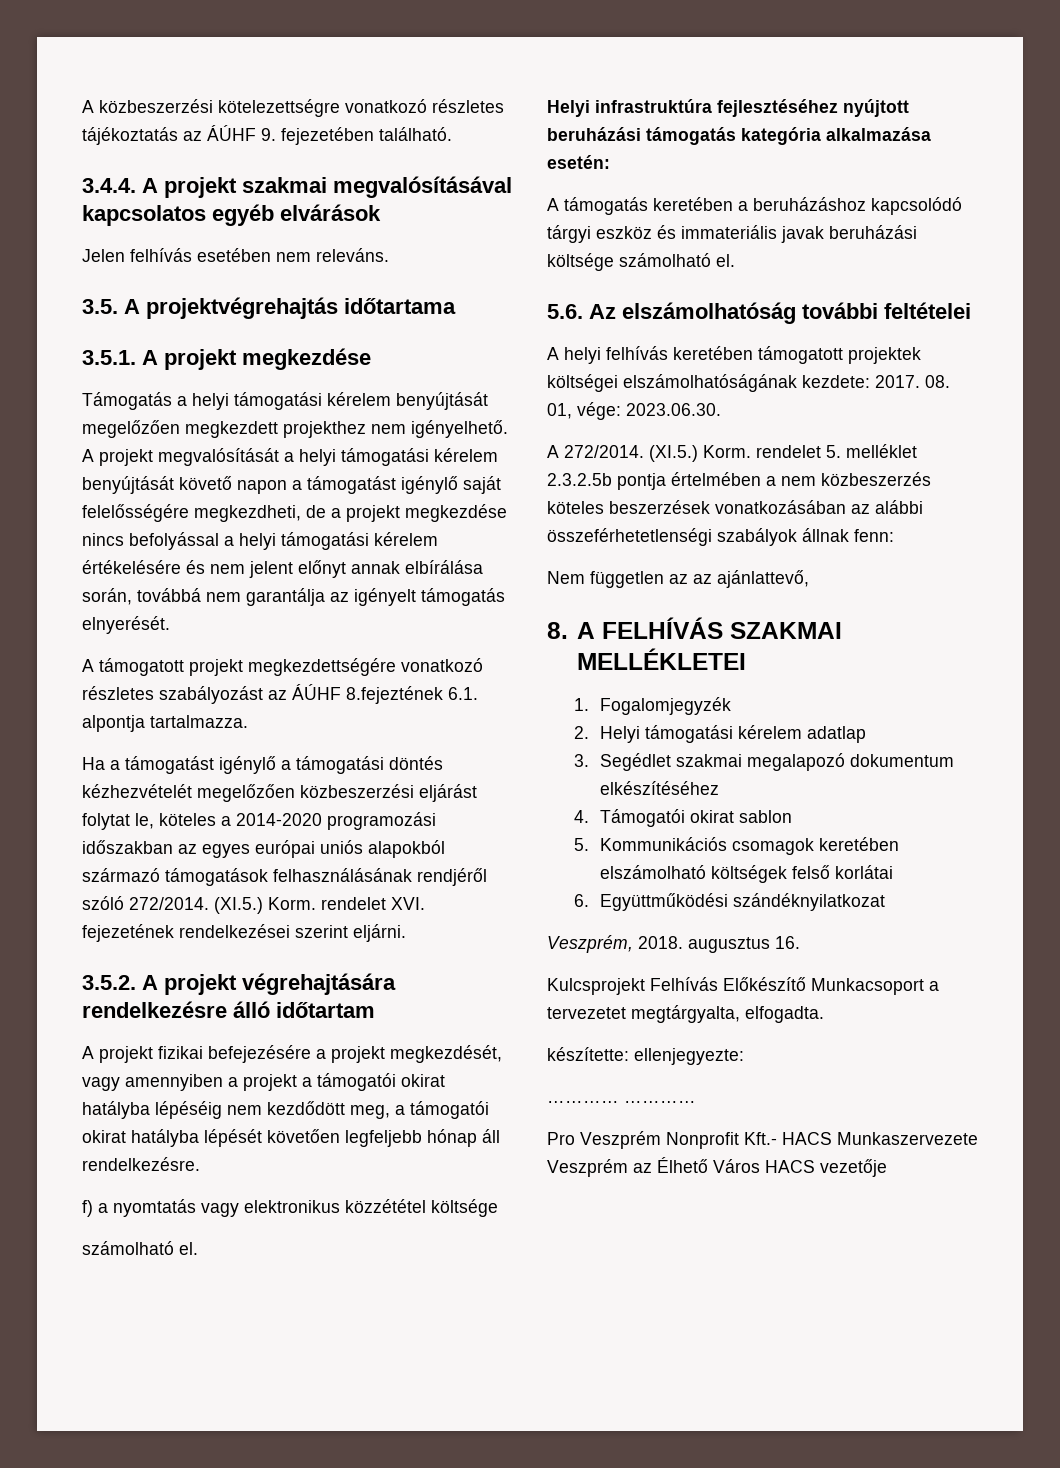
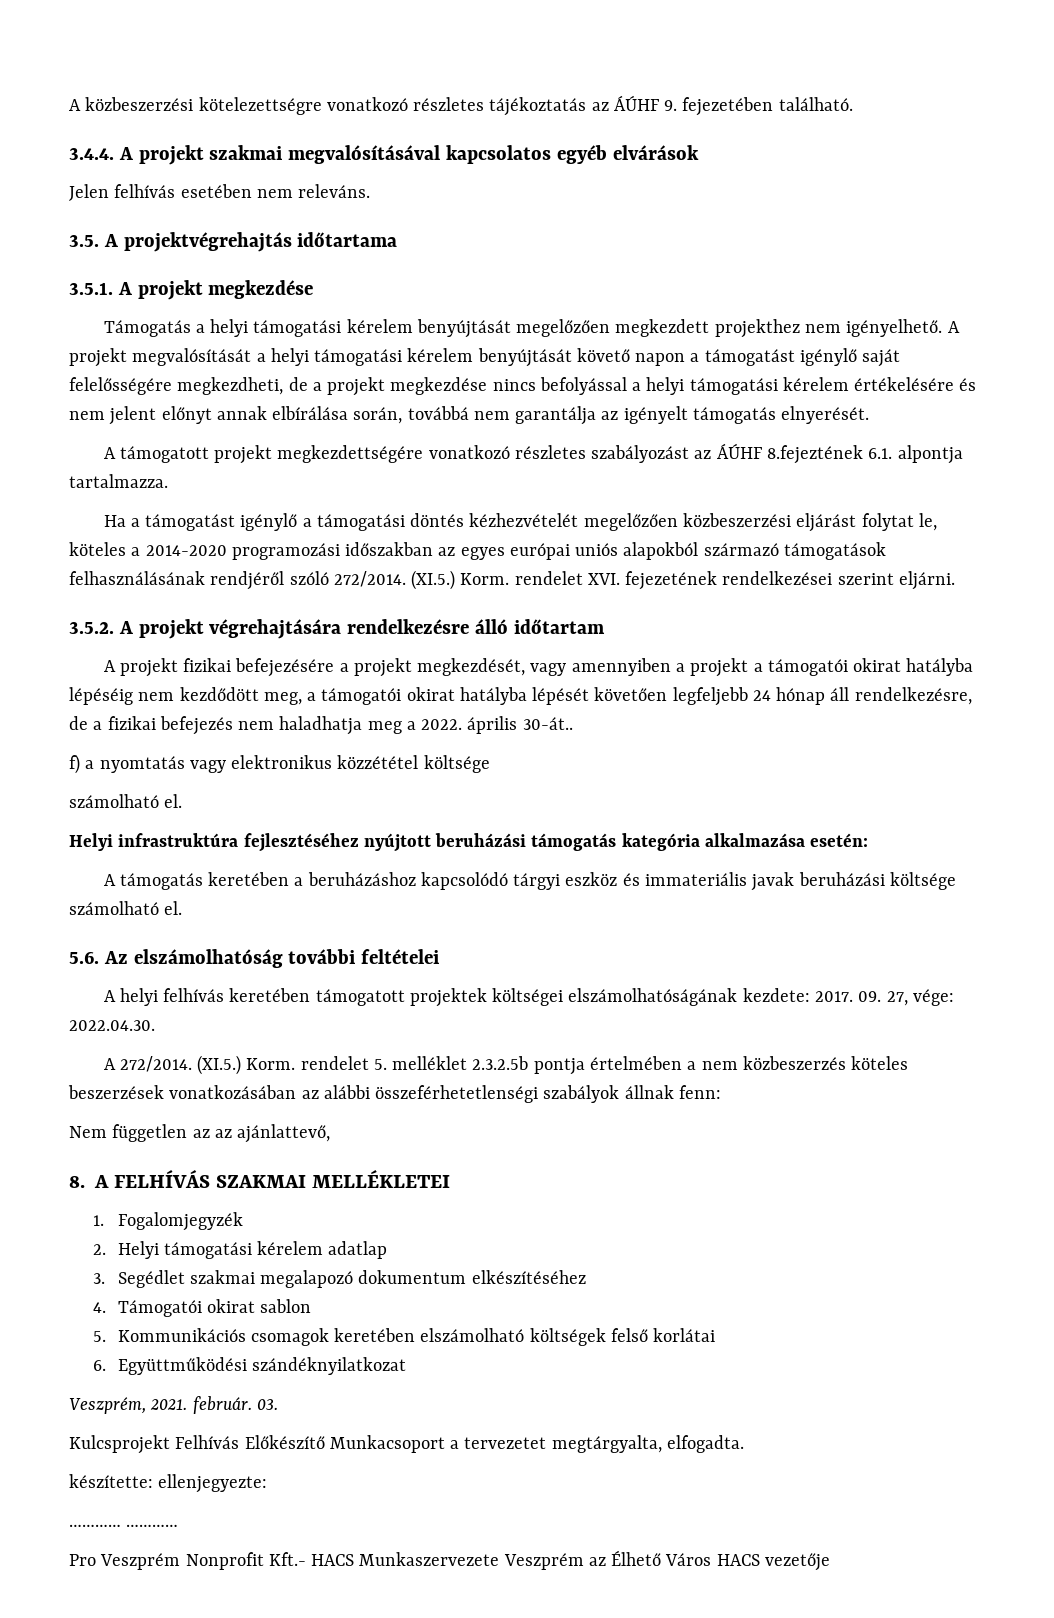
- A projekt fizikai befejezésére a projekt megkezdését, vagy amennyiben a projekt a támogatói okirat hatályba lépéséig nem kezdődött meg, a támogatói okirat hatályba lépését követően legfeljebb hónap áll rendelkezésre.
+ A projekt fizikai befejezésére a projekt megkezdését, vagy amennyiben a projekt a támogatói okirat hatályba lépéséig nem kezdődött meg, a támogatói okirat hatályba lépését követően legfeljebb 24 hónap áll rendelkezésre, de a fizikai befejezés nem haladhatja meg a 2022. április 30-át..
- 08. 01, vége: 2023.06.30.
+ 09. 27, vége: 2022.04.30.
- Veszprém, 2018. augusztus 16.
+ Veszprém, 2021. február. 03.

